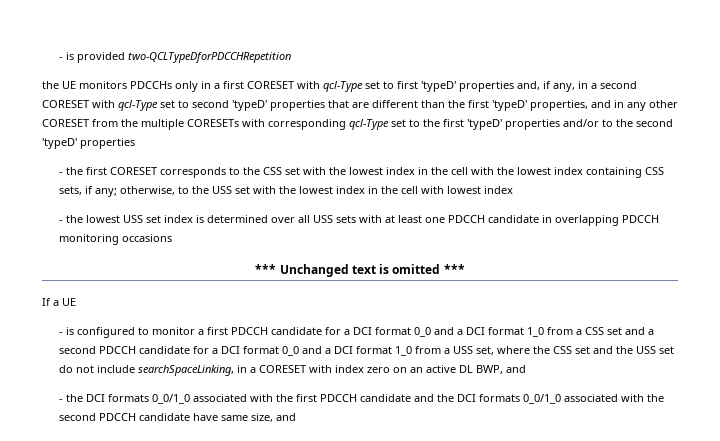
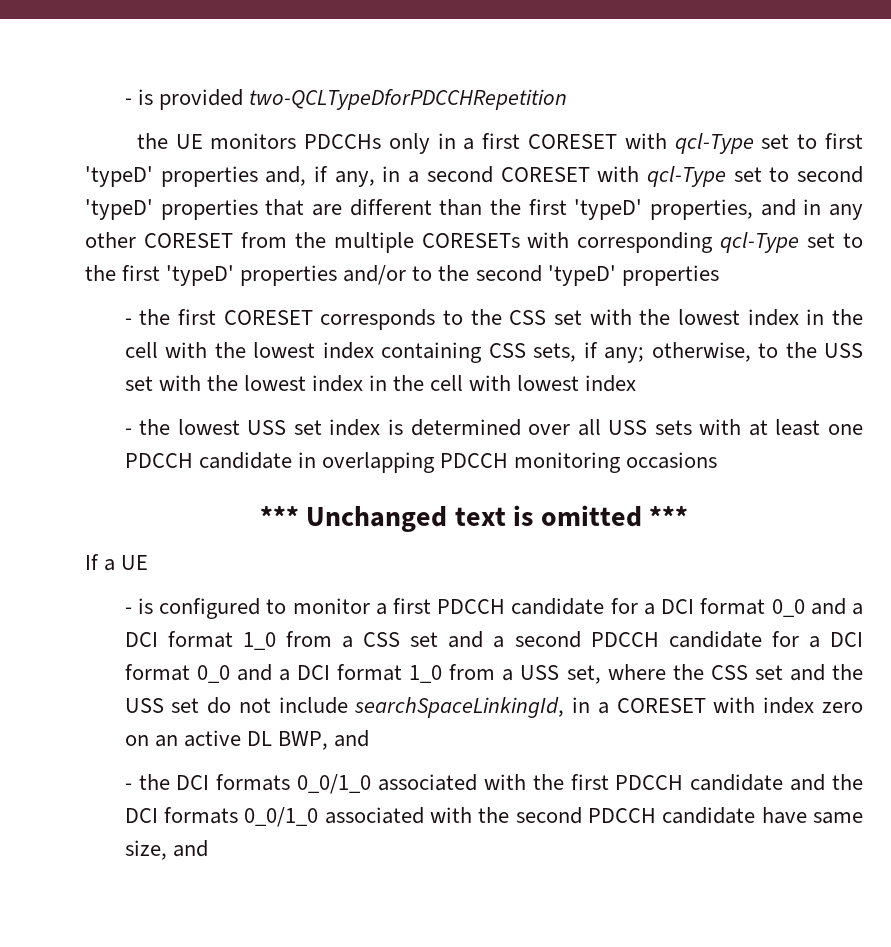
- - is configured to monitor a first PDCCH candidate for a DCI format 0_0 and a DCI format 1_0 from a CSS set and a second PDCCH candidate for a DCI format 0_0 and a DCI format 1_0 from a USS set, where the CSS set and the USS set do not include searchSpaceLinking, in a CORESET with index zero on an active DL BWP, and
+ - is configured to monitor a first PDCCH candidate for a DCI format 0_0 and a DCI format 1_0 from a CSS set and a second PDCCH candidate for a DCI format 0_0 and a DCI format 1_0 from a USS set, where the CSS set and the USS set do not include searchSpaceLinkingId, in a CORESET with index zero on an active DL BWP, and

